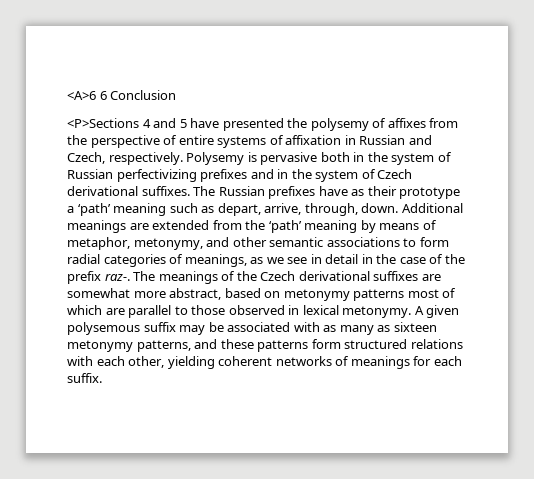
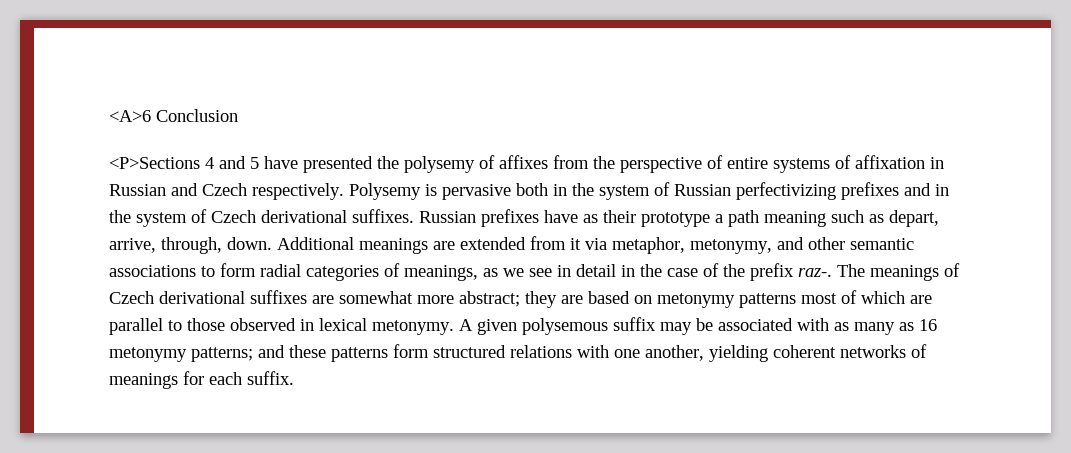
- <A>6 6 Conclusion
+ <A>6 Conclusion
- <P>Sections 4 and 5 have presented the polysemy of affixes from the perspective of entire systems of affixation in Russian and Czech, respectively.
+ <P>Sections 4 and 5 have presented the polysemy of affixes from the perspective of entire systems of affixation in Russian and Czech respectively.
- The Russian prefixes have as their prototype a ‘path’ meaning such as depart, arrive, through, down.
+ Russian prefixes have as their prototype a path meaning such as depart, arrive, through, down.
- Additional meanings are extended from the ‘path’ meaning by means of metaphor, metonymy, and other semantic associations to form radial categories of meanings, as we see in detail in the case of the prefix raz-.
+ Additional meanings are extended from it via metaphor, metonymy, and other semantic associations to form radial categories of meanings, as we see in detail in the case of the prefix raz-.
- The meanings of the Czech derivational suffixes are somewhat more abstract, based on metonymy patterns most of which are parallel to those observed in lexical metonymy.
+ The meanings of Czech derivational suffixes are somewhat more abstract; they are based on metonymy patterns most of which are parallel to those observed in lexical metonymy.
- A given polysemous suffix may be associated with as many as sixteen metonymy patterns, and these patterns form structured relations with each other, yielding coherent networks of meanings for each suffix.
+ A given polysemous suffix may be associated with as many as 16 metonymy patterns; and these patterns form structured relations with one another, yielding coherent networks of meanings for each suffix.

